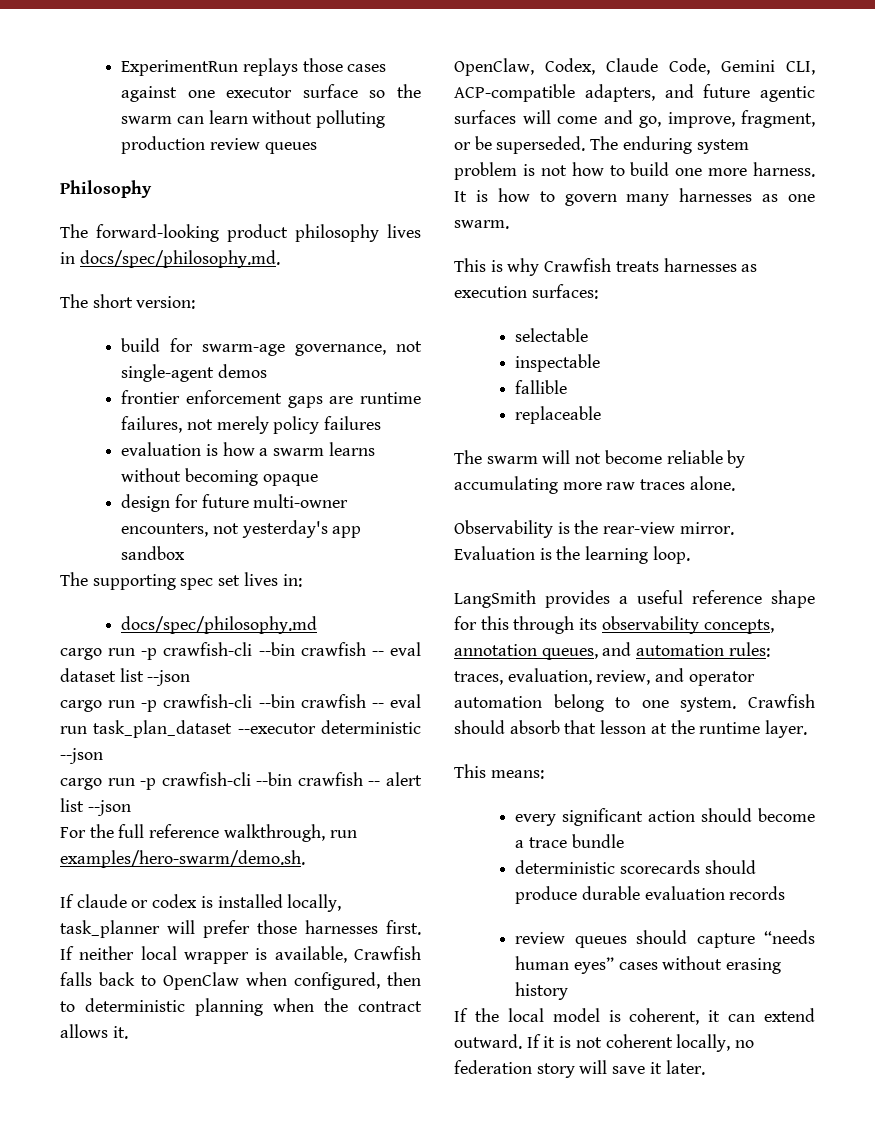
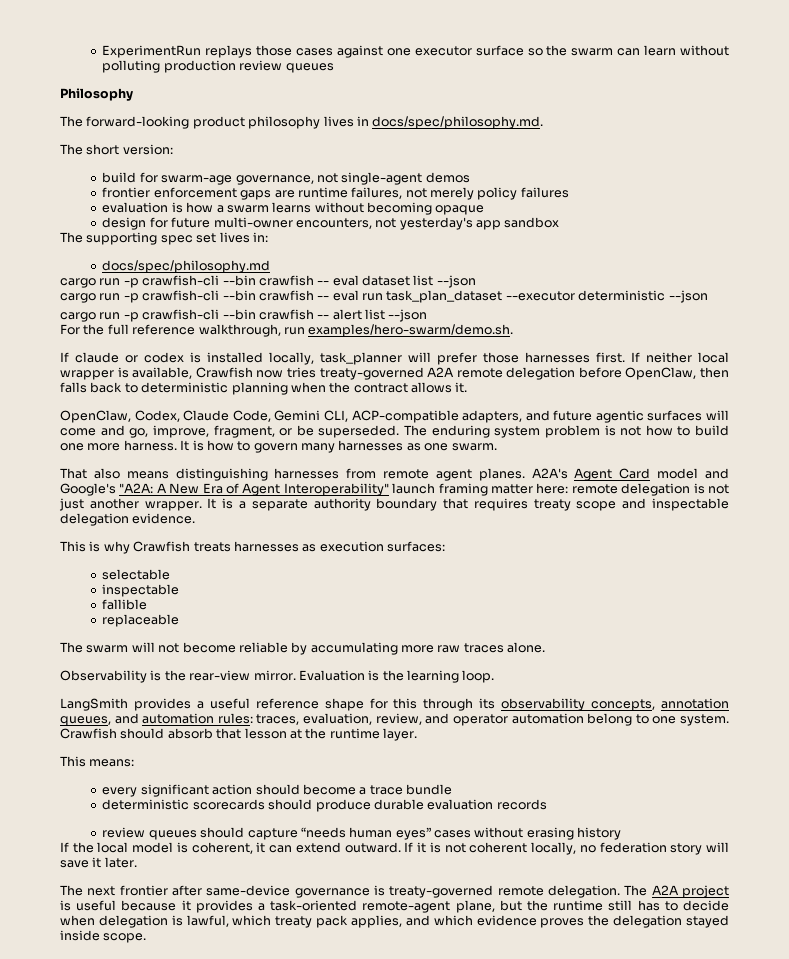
- If neither local wrapper is available, Crawfish falls back to OpenClaw when configured, then to deterministic planning when the contract allows it.
+ If neither local wrapper is available, Crawfish now tries treaty-governed A2A remote delegation before OpenClaw, then falls back to deterministic planning when the contract allows it.
+ That also means distinguishing harnesses from remote agent planes. A2A's Agent Card model and Google's "A2A: A New Era of Agent Interoperability" launch framing matter here: remote delegation is not just another wrapper. It is a separate authority boundary that requires treaty scope and inspectable delegation evidence.
+ The next frontier after same-device governance is treaty-governed remote delegation. The A2A project is useful because it provides a task-oriented remote-agent plane, but the runtime still has to decide when delegation is lawful, which treaty pack applies, and which evidence proves the delegation stayed inside scope.

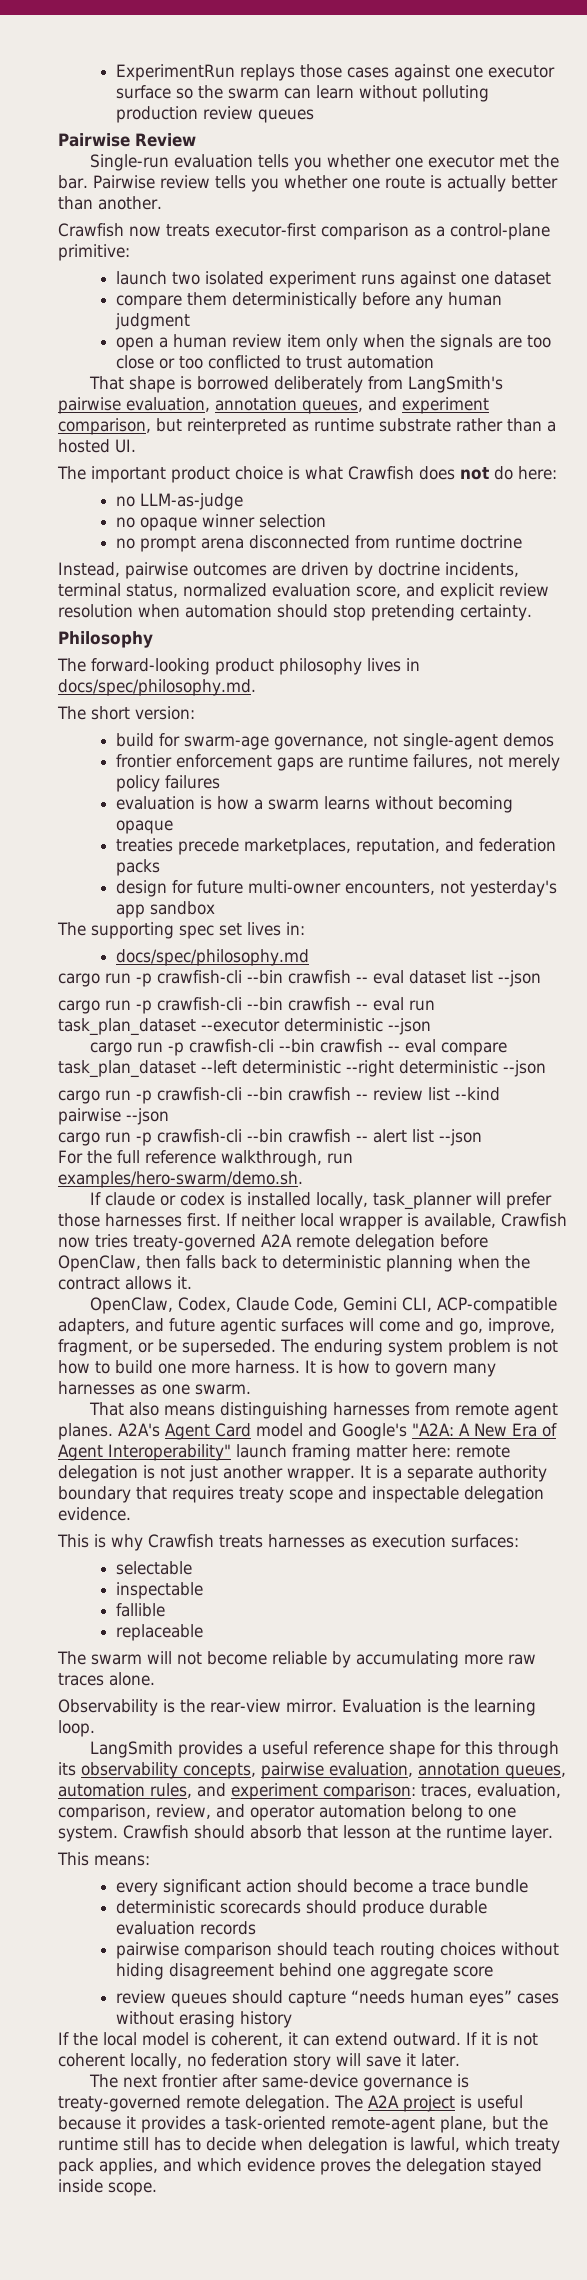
+ Pairwise Review
+ Single-run evaluation tells you whether one executor met the bar. Pairwise review tells you whether one route is actually better than another.
+ Crawfish now treats executor-first comparison as a control-plane primitive:
+ launch two isolated experiment runs against one dataset
+ compare them deterministically before any human judgment
+ open a human review item only when the signals are too close or too conflicted to trust automation
+ That shape is borrowed deliberately from LangSmith's pairwise evaluation, annotation queues, and experiment comparison, but reinterpreted as runtime substrate rather than a hosted UI.
+ The important product choice is what Crawfish does not do here:
+ no LLM-as-judge
+ no opaque winner selection
+ no prompt arena disconnected from runtime doctrine
+ Instead, pairwise outcomes are driven by doctrine incidents, terminal status, normalized evaluation score, and explicit review resolution when automation should stop pretending certainty.
+ treaties precede marketplaces, reputation, and federation packs
+ cargo run -p crawfish-cli --bin crawfish -- eval compare task_plan_dataset --left deterministic --right deterministic --json
+ cargo run -p crawfish-cli --bin crawfish -- review list --kind pairwise --json
- LangSmith provides a useful reference shape for this through its observability concepts, annotation queues, and automation rules: traces, evaluation, review, and operator automation belong to one system.
+ LangSmith provides a useful reference shape for this through its observability concepts, pairwise evaluation, annotation queues, automation rules, and experiment comparison: traces, evaluation, comparison, review, and operator automation belong to one system.
+ pairwise comparison should teach routing choices without hiding disagreement behind one aggregate score

